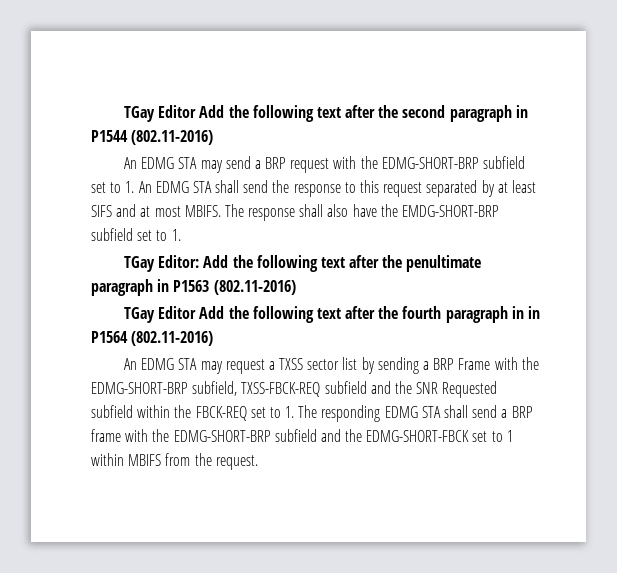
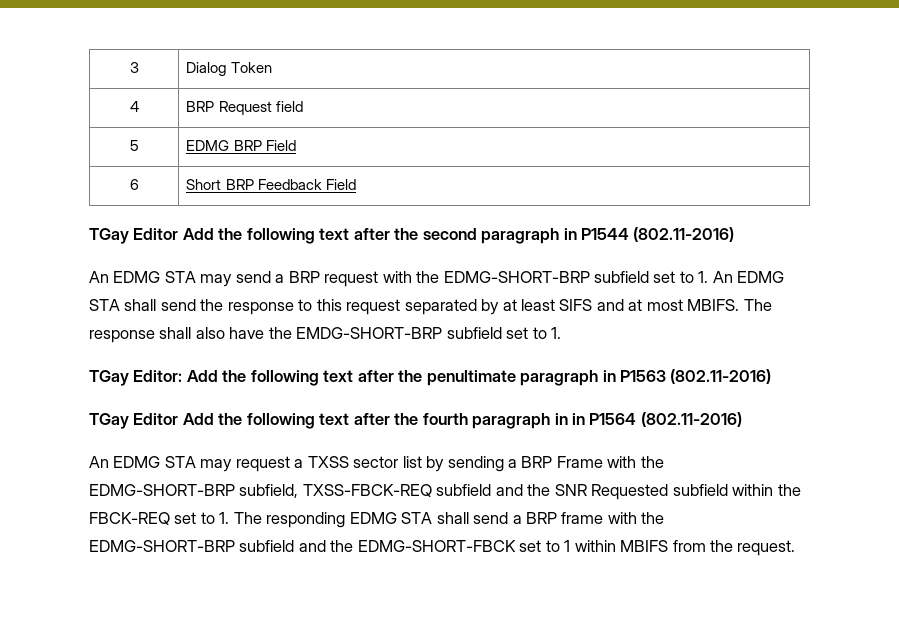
+ 3 | Dialog Token
+ 4 | BRP Request field
+ 5 | EDMG BRP Field
+ 6 | Short BRP Feedback Field

